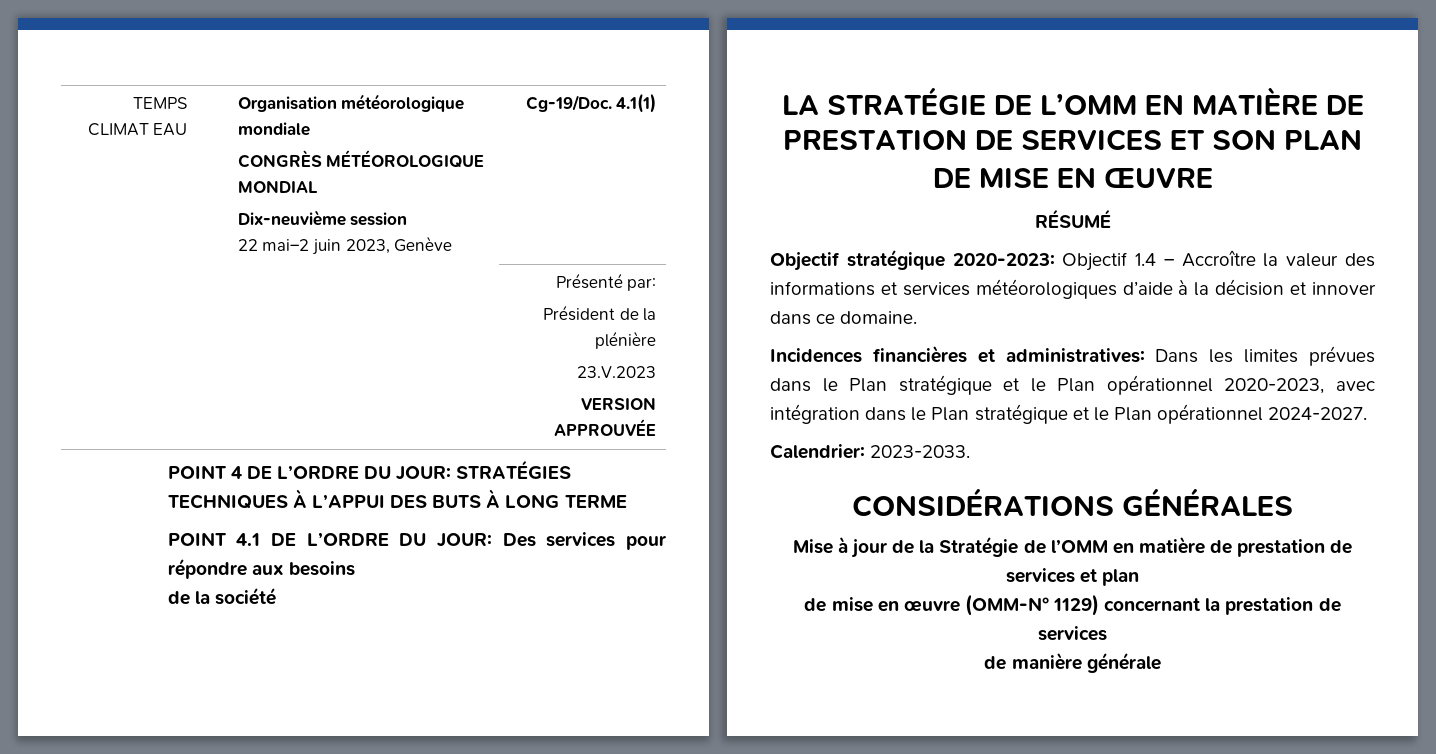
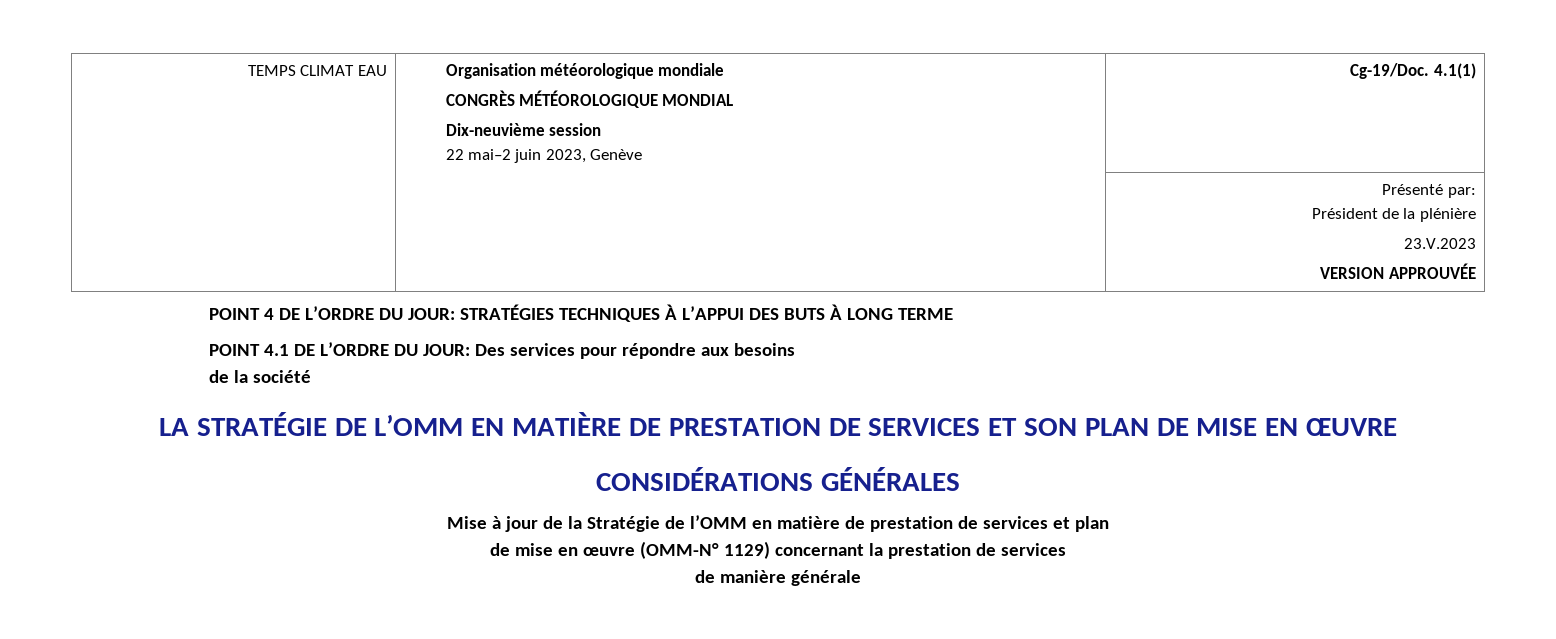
- RÉSUMÉ
- Objectif stratégique 2020-2023: Objectif 1.4 – Accroître la valeur des informations et services météorologiques d’aide à la décision et innover dans ce domaine.
- Incidences financières et administratives: Dans les limites prévues dans le Plan stratégique et le Plan opérationnel 2020-2023, avec intégration dans le Plan stratégique et le Plan opérationnel 2024-2027.
- Calendrier: 2023-2033.

